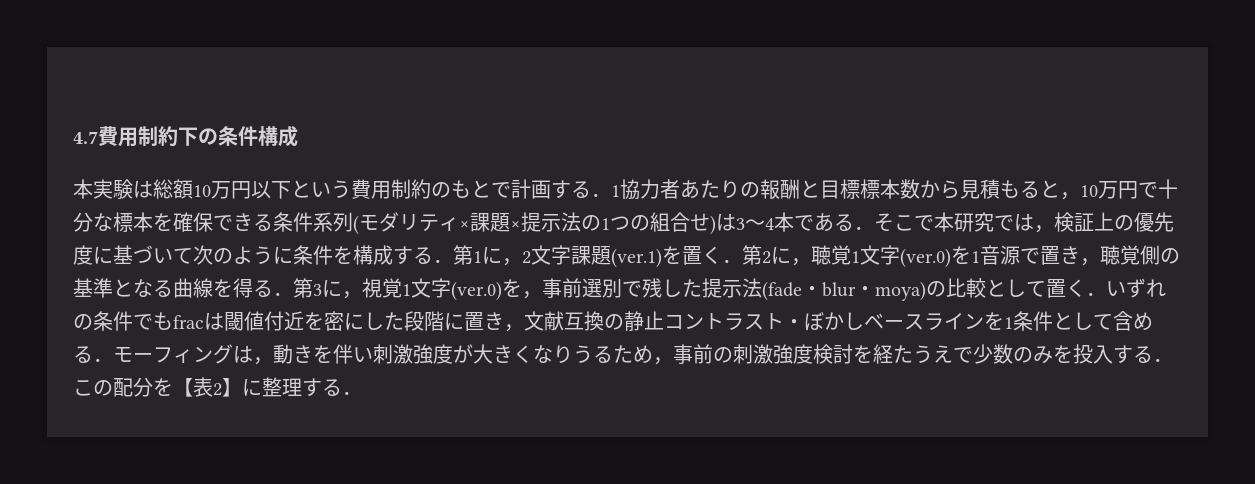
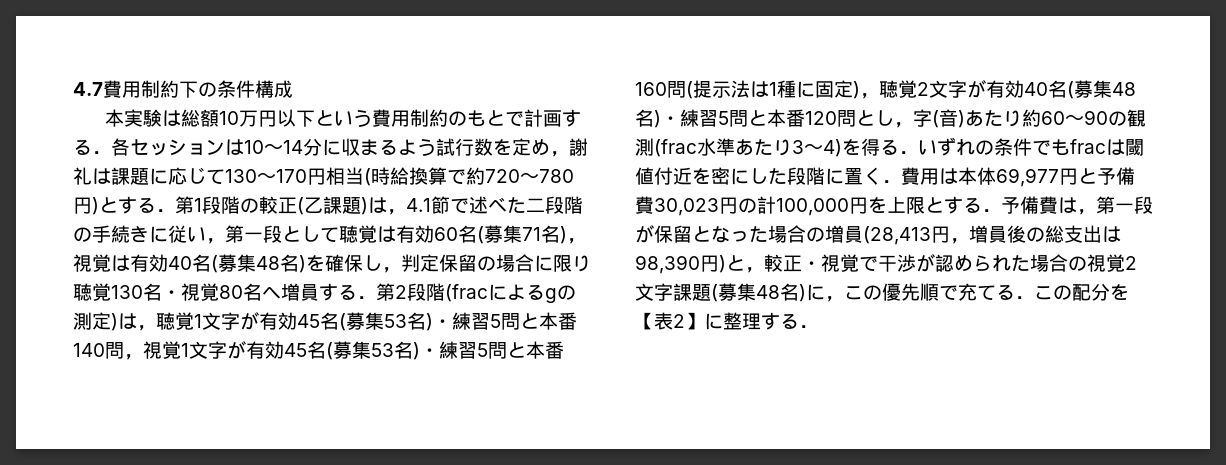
- 本実験は総額10万円以下という費用制約のもとで計画する．1協力者あたりの報酬と目標標本数から見積もると，10万円で十分な標本を確保できる条件系列(モダリティ×課題×提示法の1つの組合せ)は3〜4本である．そこで本研究では，検証上の優先度に基づいて次のように条件を構成する．第1に，2文字課題(ver.1)を置く．第2に，聴覚1文字(ver.0)を1音源で置き，聴覚側の基準となる曲線を得る．第3に，視覚1文字(ver.0)を，事前選別で残した提示法(fade・blur・moya)の比較として置く．いずれの条件でもfracは閾値付近を密にした段階に置き，文献互換の静止コントラスト・ぼかしベースラインを1条件として含める．モーフィングは，動きを伴い刺激強度が大きくなりうるため，事前の刺激強度検討を経たうえで少数のみを投入する．この配分を【表2】に整理する．
+ 本実験は総額10万円以下という費用制約のもとで計画する．各セッションは10〜14分に収まるよう試行数を定め，謝礼は課題に応じて130〜170円相当(時給換算で約720〜780円)とする．第1段階の較正(乙課題)は，4.1節で述べた二段階の手続きに従い，第一段として聴覚は有効60名(募集71名)，視覚は有効40名(募集48名)を確保し，判定保留の場合に限り聴覚130名・視覚80名へ増員する．第2段階(fracによるgの測定)は，聴覚1文字が有効45名(募集53名)・練習5問と本番140問，視覚1文字が有効45名(募集53名)・練習5問と本番160問(提示法は1種に固定)，聴覚2文字が有効40名(募集48名)・練習5問と本番120問とし，字(音)あたり約60〜90の観測(frac水準あたり3〜4)を得る．いずれの条件でもfracは閾値付近を密にした段階に置く．費用は本体69,977円と予備費30,023円の計100,000円を上限とする．予備費は，第一段が保留となった場合の増員(28,413円，増員後の総支出は98,390円)と，較正・視覚で干渉が認められた場合の視覚2文字課題(募集48名)に，この優先順で充てる．この配分を【表2】に整理する．

